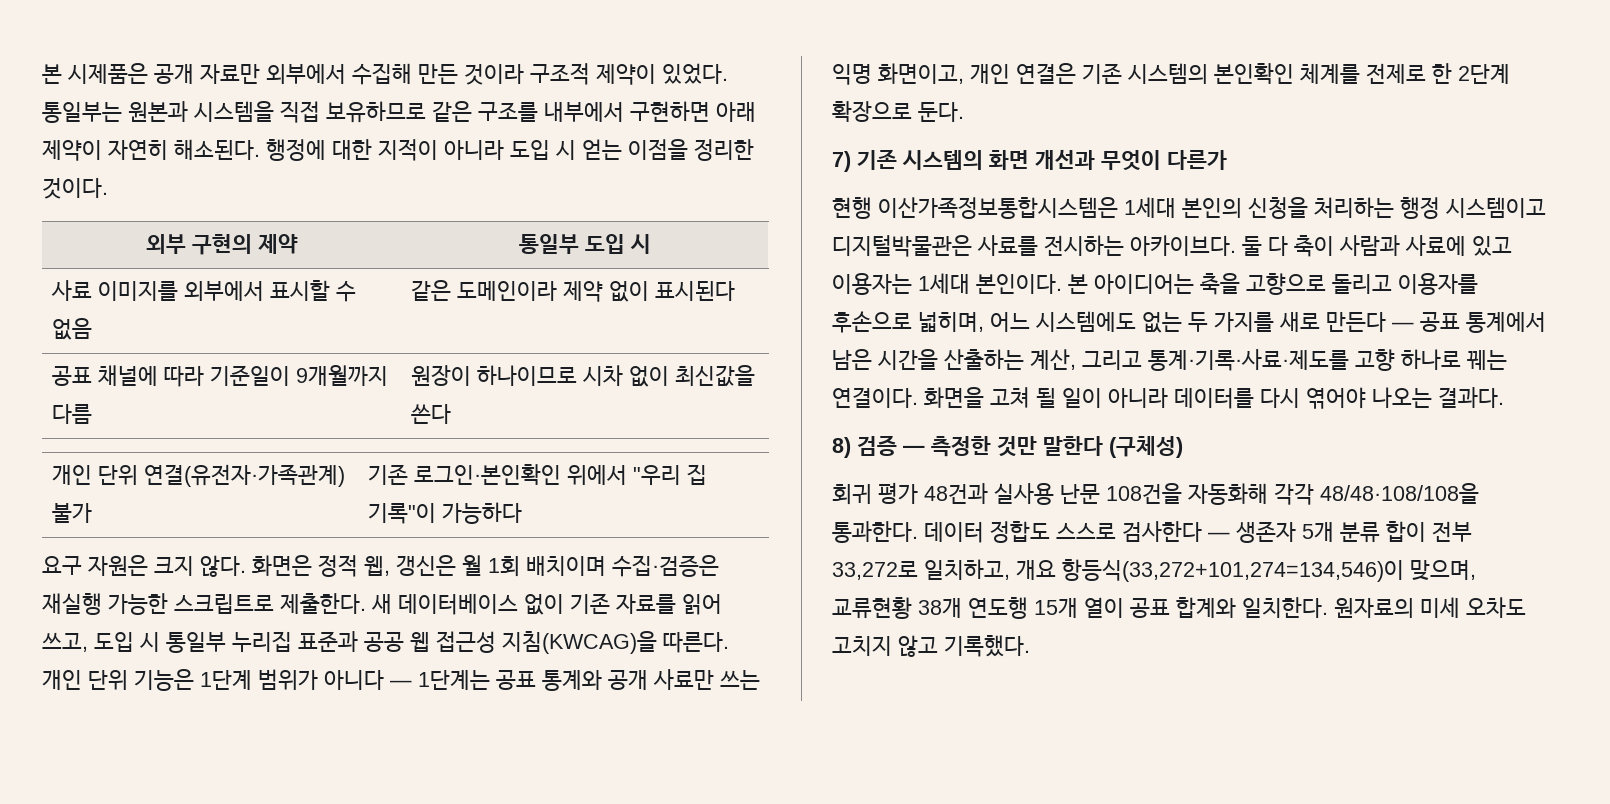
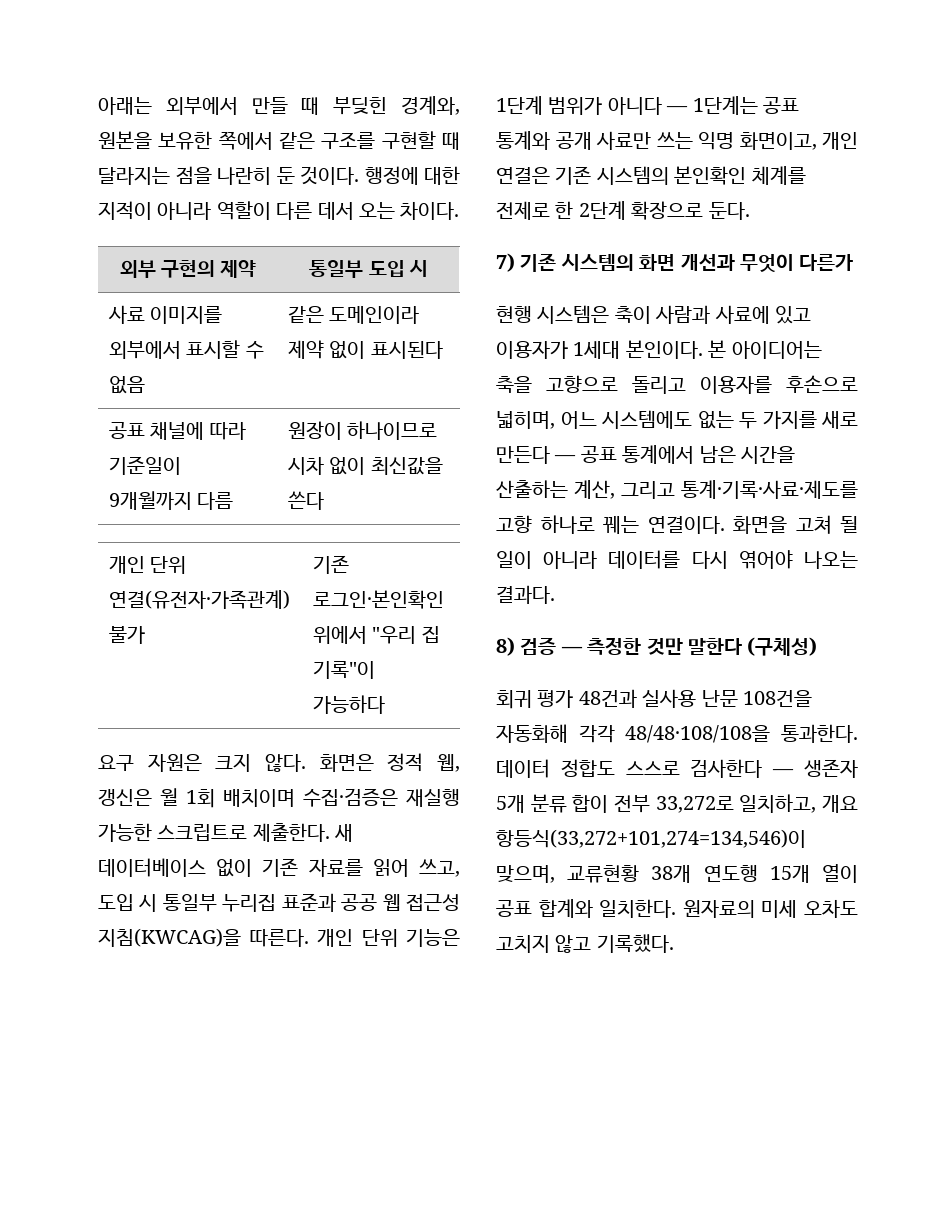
- 본 시제품은 공개 자료만 외부에서 수집해 만든 것이라 구조적 제약이 있었다. 통일부는 원본과 시스템을 직접 보유하므로 같은 구조를 내부에서 구현하면 아래 제약이 자연히 해소된다. 행정에 대한 지적이 아니라 도입 시 얻는 이점을 정리한 것이다.
+ 아래는 외부에서 만들 때 부딪힌 경계와, 원본을 보유한 쪽에서 같은 구조를 구현할 때 달라지는 점을 나란히 둔 것이다. 행정에 대한 지적이 아니라 역할이 다른 데서 오는 차이다.
- 현행 이산가족정보통합시스템은 1세대 본인의 신청을 처리하는 행정 시스템이고 디지털박물관은 사료를 전시하는 아카이브다. 둘 다 축이 사람과 사료에 있고 이용자는 1세대 본인이다.
+ 현행 시스템은 축이 사람과 사료에 있고 이용자가 1세대 본인이다.

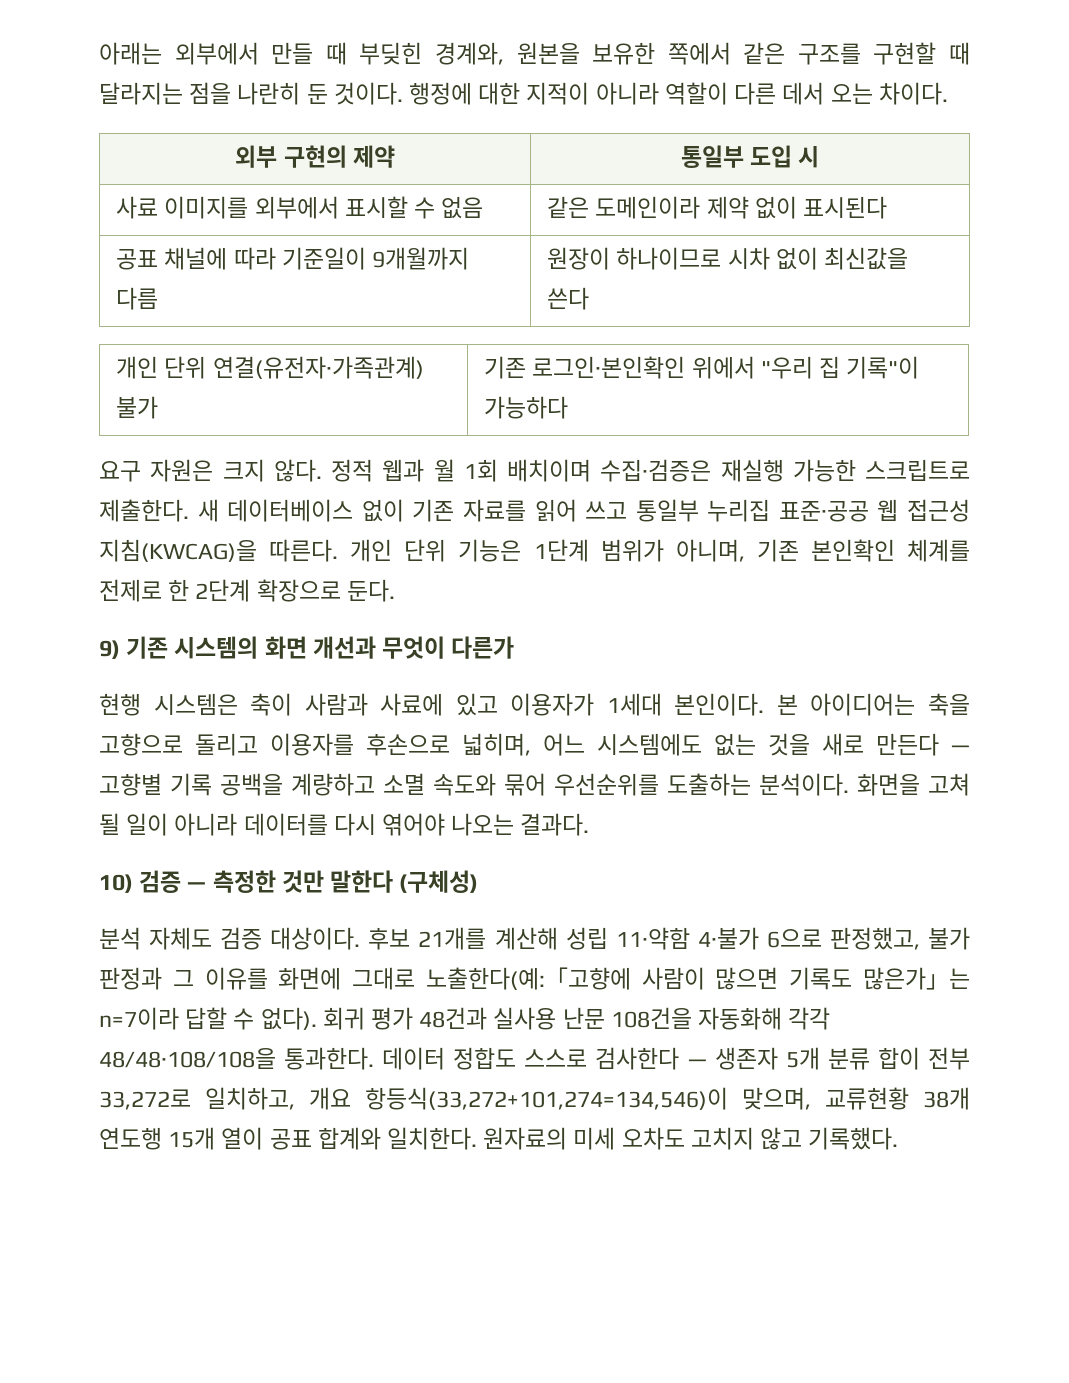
- 화면은 정적 웹, 갱신은 월 1회 배치이며 수집·검증은 재실행 가능한 스크립트로 제출한다.
+ 정적 웹과 월 1회 배치이며 수집·검증은 재실행 가능한 스크립트로 제출한다.
- 새 데이터베이스 없이 기존 자료를 읽어 쓰고, 도입 시 통일부 누리집 표준과 공공 웹 접근성 지침(KWCAG)을 따른다.
+ 새 데이터베이스 없이 기존 자료를 읽어 쓰고 통일부 누리집 표준·공공 웹 접근성 지침(KWCAG)을 따른다.
- 개인 단위 기능은 1단계 범위가 아니다 — 1단계는 공표 통계와 공개 사료만 쓰는 익명 화면이고, 개인 연결은 기존 시스템의 본인확인 체계를 전제로 한 2단계 확장으로 둔다.
+ 개인 단위 기능은 1단계 범위가 아니며, 기존 본인확인 체계를 전제로 한 2단계 확장으로 둔다.
- 7) 기존 시스템의 화면 개선과 무엇이 다른가
+ 9) 기존 시스템의 화면 개선과 무엇이 다른가
- 본 아이디어는 축을 고향으로 돌리고 이용자를 후손으로 넓히며, 어느 시스템에도 없는 두 가지를 새로 만든다 — 공표 통계에서 남은 시간을 산출하는 계산, 그리고 통계·기록·사료·제도를 고향 하나로 꿰는 연결이다.
+ 본 아이디어는 축을 고향으로 돌리고 이용자를 후손으로 넓히며, 어느 시스템에도 없는 것을 새로 만든다 — 고향별 기록 공백을 계량하고 소멸 속도와 묶어 우선순위를 도출하는 분석이다.
- 8) 검증 — 측정한 것만 말한다 (구체성)
+ 10) 검증 — 측정한 것만 말한다 (구체성)
+ 분석 자체도 검증 대상이다. 후보 21개를 계산해 성립 11·약함 4·불가 6으로 판정했고, 불가 판정과 그 이유를 화면에 그대로 노출한다(예:「고향에 사람이 많으면 기록도 많은가」는 n=7이라 답할 수 없다).

